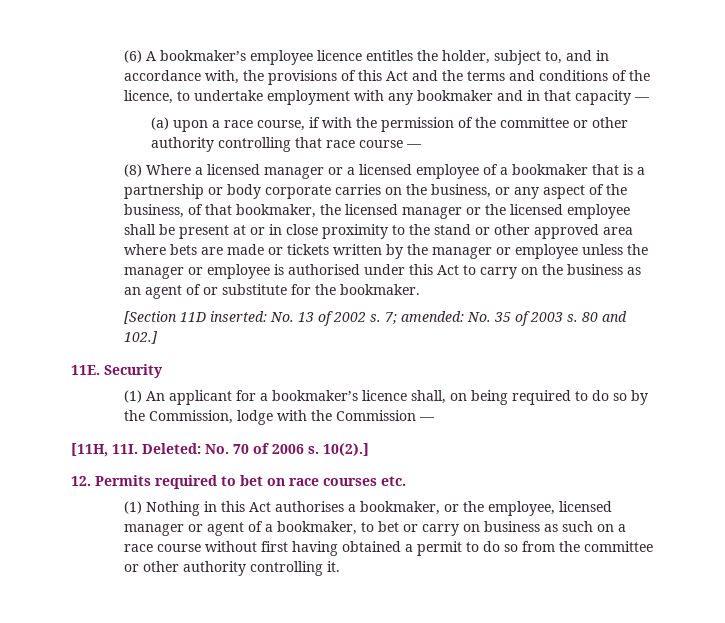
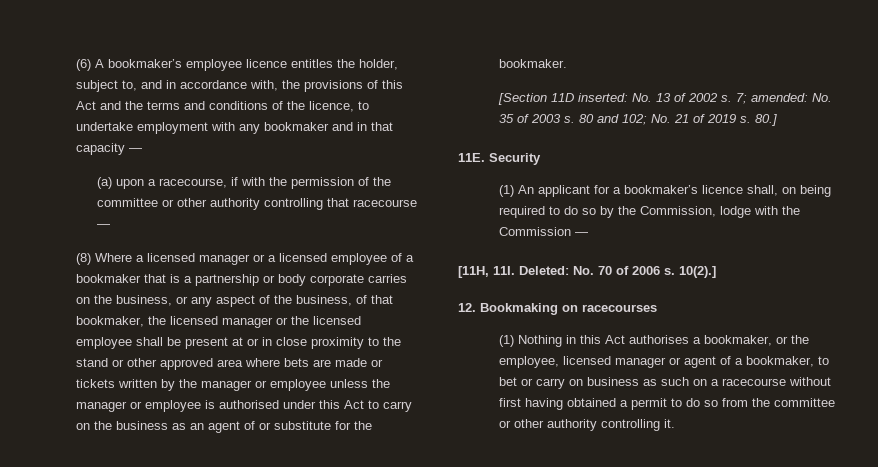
- (a) upon a race course, if with the permission of the committee or other authority controlling that race course —
+ (a) upon a racecourse, if with the permission of the committee or other authority controlling that racecourse —
- 80 and 102.]
+ 80 and 102; No. 21 of 2019 s. 80.]
- 12. Permits required to bet on race courses etc.
+ 12. Bookmaking on racecourses
- (1) Nothing in this Act authorises a bookmaker, or the employee, licensed manager or agent of a bookmaker, to bet or carry on business as such on a race course without first having obtained a permit to do so from the committee or other authority controlling it.
+ (1) Nothing in this Act authorises a bookmaker, or the employee, licensed manager or agent of a bookmaker, to bet or carry on business as such on a racecourse without first having obtained a permit to do so from the committee or other authority controlling it.

